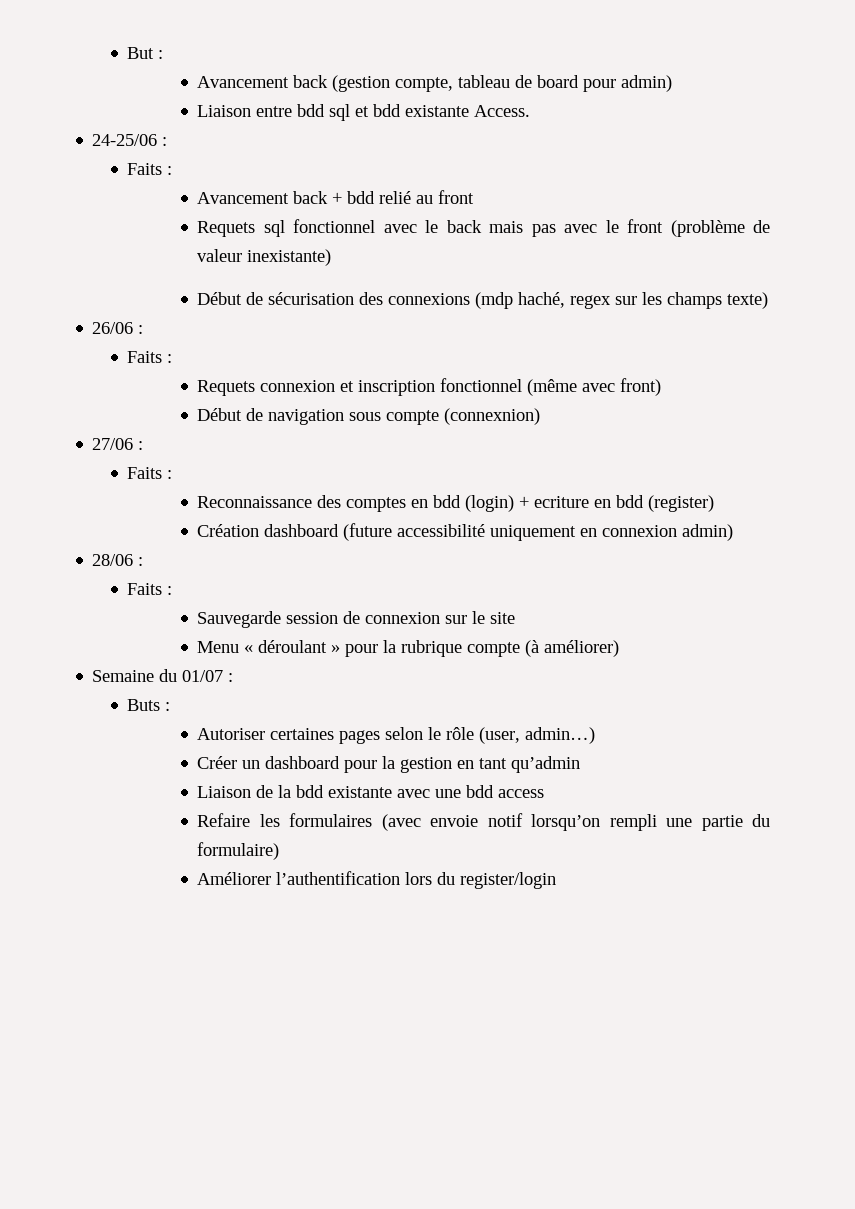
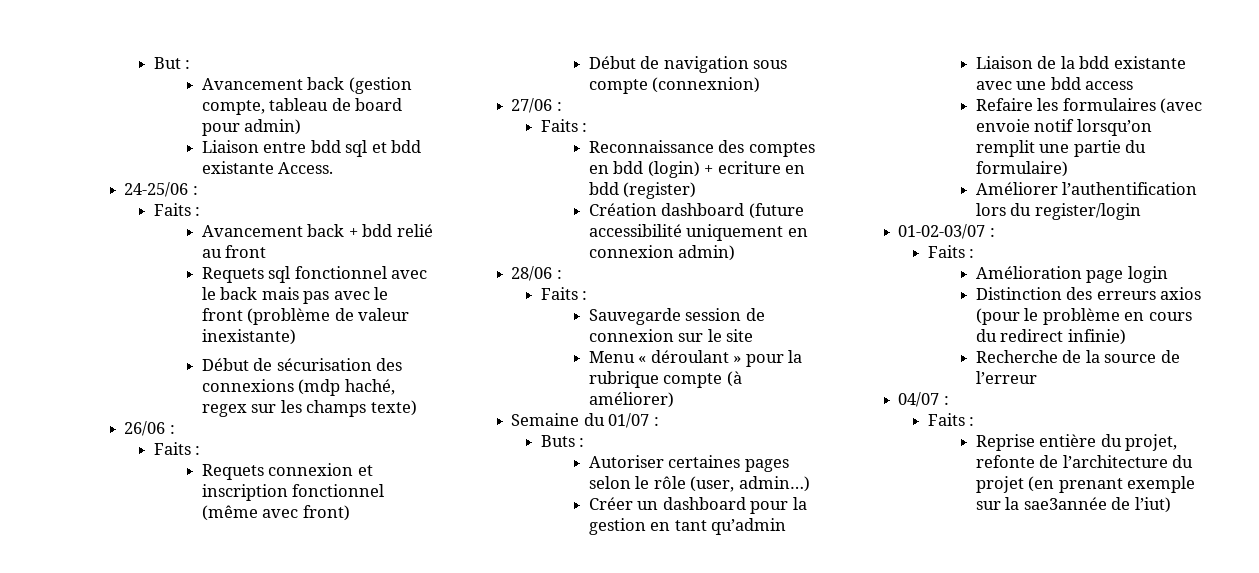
- Refaire les formulaires (avec envoie notif lorsqu’on rempli une partie du formulaire)
+ Refaire les formulaires (avec envoie notif lorsqu’on remplit une partie du formulaire)
+ 01-02-03/07 :
+ Faits :
+ Amélioration page login
+ Distinction des erreurs axios (pour le problème en cours du redirect infinie)
+ Recherche de la source de l’erreur
+ 04/07 :
+ Faits :
+ Reprise entière du projet, refonte de l’architecture du projet (en prenant exemple sur la sae3année de l’iut)

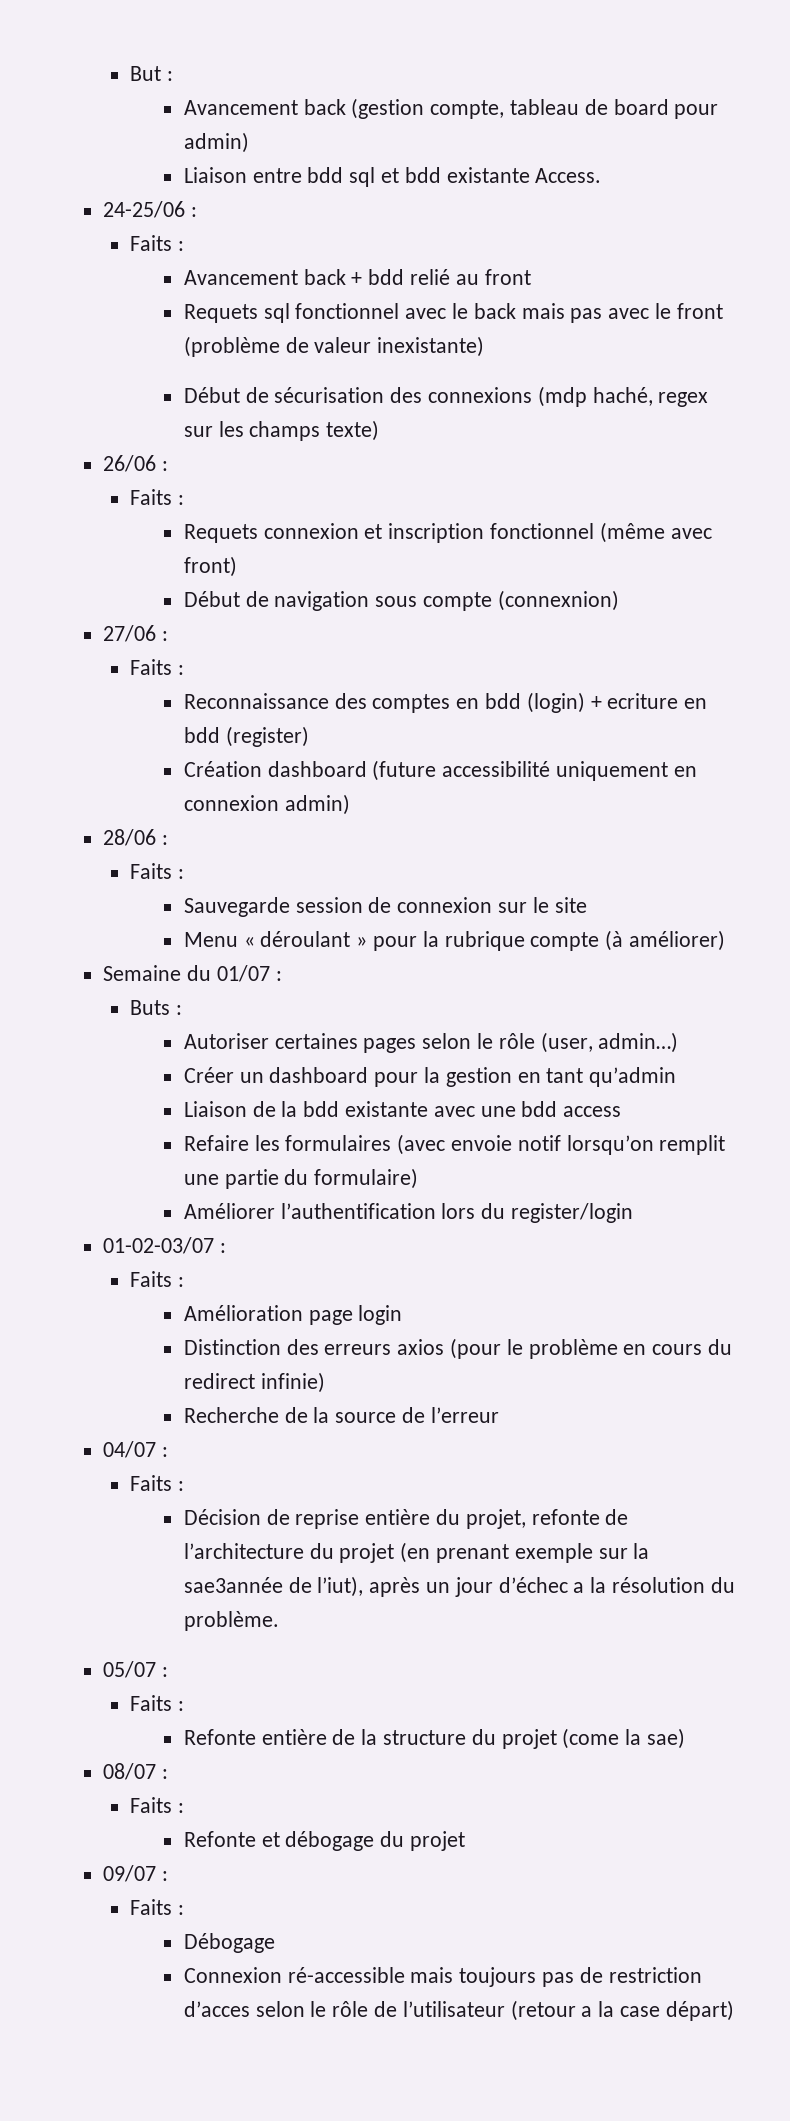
- Reprise entière du projet, refonte de l’architecture du projet (en prenant exemple sur la sae3année de l’iut)
+ Décision de reprise entière du projet, refonte de l’architecture du projet (en prenant exemple sur la sae3année de l’iut), après un jour d’échec a la résolution du problème.
+ 05/07 :
+ Faits :
+ Refonte entière de la structure du projet (come la sae)
+ 08/07 :
+ Faits :
+ Refonte et débogage du projet
+ 09/07 :
+ Faits :
+ Débogage
+ Connexion ré-accessible mais toujours pas de restriction d’acces selon le rôle de l’utilisateur (retour a la case départ)

